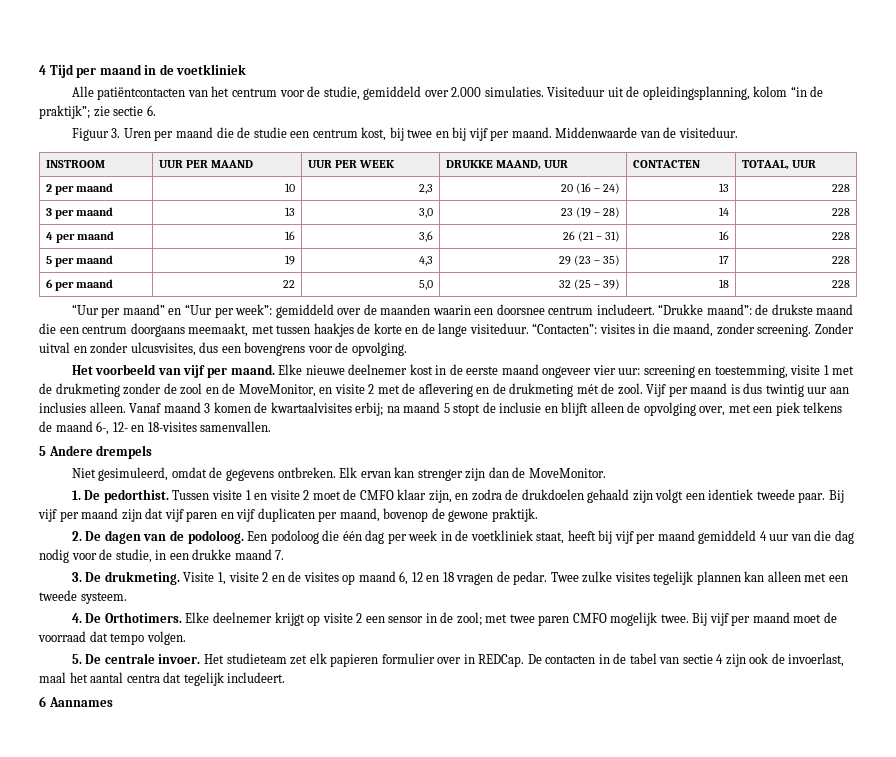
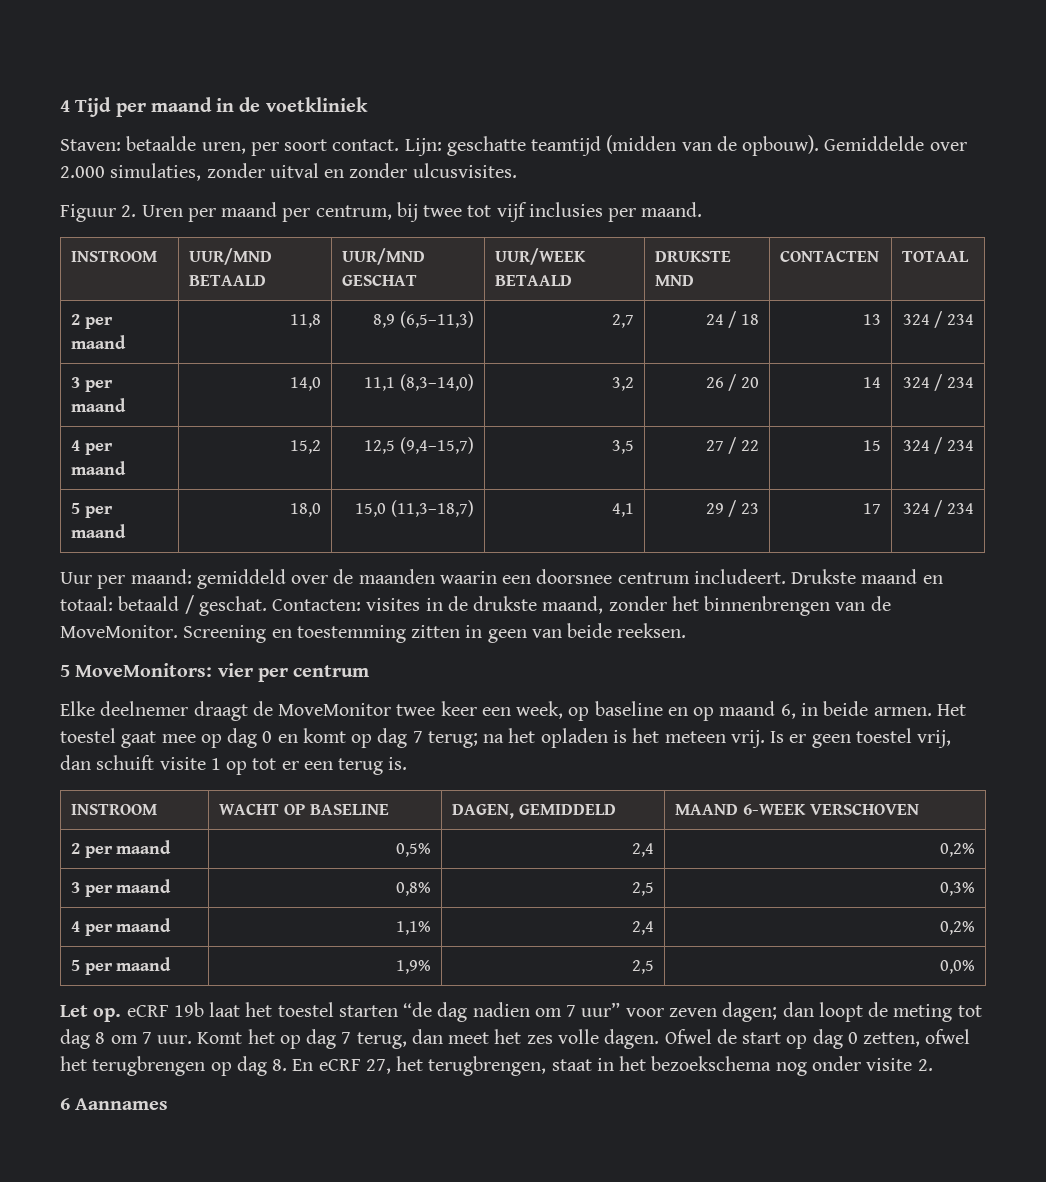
- Alle patiëntcontacten van het centrum voor de studie, gemiddeld over 2.000 simulaties. Visiteduur uit de opleidingsplanning, kolom “in de praktijk”; zie sectie 6.
+ Staven: betaalde uren, per soort contact. Lijn: geschatte teamtijd (midden van de opbouw). Gemiddelde over 2.000 simulaties, zonder uitval en zonder ulcusvisites.
- Figuur 3. Uren per maand die de studie een centrum kost, bij twee en bij vijf per maand. Middenwaarde van de visiteduur.
- INSTROOM | UUR PER MAAND | UUR PER WEEK | DRUKKE MAAND, UUR | CONTACTEN | TOTAAL, UUR
- 2 per maand | 10 | 2,3 | 20 (16 – 24) | 13 | 228
- 3 per maand | 13 | 3,0 | 23 (19 – 28) | 14 | 228
- 4 per maand | 16 | 3,6 | 26 (21 – 31) | 16 | 228
- 5 per maand | 19 | 4,3 | 29 (23 – 35) | 17 | 228
- 6 per maand | 22 | 5,0 | 32 (25 – 39) | 18 | 228
- “Uur per maand” en “Uur per week”: gemiddeld over de maanden waarin een doorsnee centrum includeert.
+ Figuur 2. Uren per maand per centrum, bij twee tot vijf inclusies per maand.
+ INSTROOM | UUR/MND BETAALD | UUR/MND GESCHAT | UUR/WEEK BETAALD | DRUKSTE MND | CONTACTEN | TOTAAL
+ 2 per maand | 11,8 | 8,9 (6,5–11,3) | 2,7 | 24 / 18 | 13 | 324 / 234
+ 3 per maand | 14,0 | 11,1 (8,3–14,0) | 3,2 | 26 / 20 | 14 | 324 / 234
+ 4 per maand | 15,2 | 12,5 (9,4–15,7) | 3,5 | 27 / 22 | 15 | 324 / 234
+ 5 per maand | 18,0 | 15,0 (11,3–18,7) | 4,1 | 29 / 23 | 17 | 324 / 234
+ Uur per maand: gemiddeld over de maanden waarin een doorsnee centrum includeert.
- “Drukke maand”: de drukste maand die een centrum doorgaans meemaakt, met tussen haakjes de korte en de lange visiteduur. “Contacten”: visites in die maand, zonder screening. Zonder uitval en zonder ulcusvisites, dus een bovengrens voor de opvolging.
- Het voorbeeld van vijf per maand. Elke nieuwe deelnemer kost in de eerste maand ongeveer vier uur: screening en toestemming, visite 1 met de drukmeting zonder de zool en de MoveMonitor, en visite 2 met de aflevering en de drukmeting mét de zool. Vijf per maand is dus twintig uur aan inclusies alleen. Vanaf maand 3 komen de kwartaalvisites erbij; na maand 5 stopt de inclusie en blijft alleen de opvolging over, met een piek telkens de maand 6-, 12- en 18-visites samenvallen.
- 5 Andere drempels
- Niet gesimuleerd, omdat de gegevens ontbreken. Elk ervan kan strenger zijn dan de MoveMonitor.
- 1. De pedorthist. Tussen visite 1 en visite 2 moet de CMFO klaar zijn, en zodra de drukdoelen gehaald zijn volgt een identiek tweede paar. Bij vijf per maand zijn dat vijf paren en vijf duplicaten per maand, bovenop de gewone praktijk.
- 2. De dagen van de podoloog. Een podoloog die één dag per week in de voetkliniek staat, heeft bij vijf per maand gemiddeld 4 uur van die dag nodig voor de studie, in een drukke maand 7.
- 3. De drukmeting. Visite 1, visite 2 en de visites op maand 6, 12 en 18 vragen de pedar. Twee zulke visites tegelijk plannen kan alleen met een tweede systeem.
- 4. De Orthotimers. Elke deelnemer krijgt op visite 2 een sensor in de zool; met twee paren CMFO mogelijk twee. Bij vijf per maand moet de voorraad dat tempo volgen.
- 5. De centrale invoer. Het studieteam zet elk papieren formulier over in REDCap. De contacten in de tabel van sectie 4 zijn ook de invoerlast, maal het aantal centra dat tegelijk includeert.
+ Drukste maand en totaal: betaald / geschat. Contacten: visites in de drukste maand, zonder het binnenbrengen van de MoveMonitor. Screening en toestemming zitten in geen van beide reeksen.
+ 5 MoveMonitors: vier per centrum
+ Elke deelnemer draagt de MoveMonitor twee keer een week, op baseline en op maand 6, in beide armen. Het toestel gaat mee op dag 0 en komt op dag 7 terug; na het opladen is het meteen vrij. Is er geen toestel vrij, dan schuift visite 1 op tot er een terug is.
+ INSTROOM | WACHT OP BASELINE | DAGEN, GEMIDDELD | MAAND 6-WEEK VERSCHOVEN
+ 2 per maand | 0,5% | 2,4 | 0,2%
+ 3 per maand | 0,8% | 2,5 | 0,3%
+ 4 per maand | 1,1% | 2,4 | 0,2%
+ 5 per maand | 1,9% | 2,5 | 0,0%
+ Let op. eCRF 19b laat het toestel starten “de dag nadien om 7 uur” voor zeven dagen; dan loopt de meting tot dag 8 om 7 uur. Komt het op dag 7 terug, dan meet het zes volle dagen. Ofwel de start op dag 0 zetten, ofwel het terugbrengen op dag 8. En eCRF 27, het terugbrengen, staat in het bezoekschema nog onder visite 2.

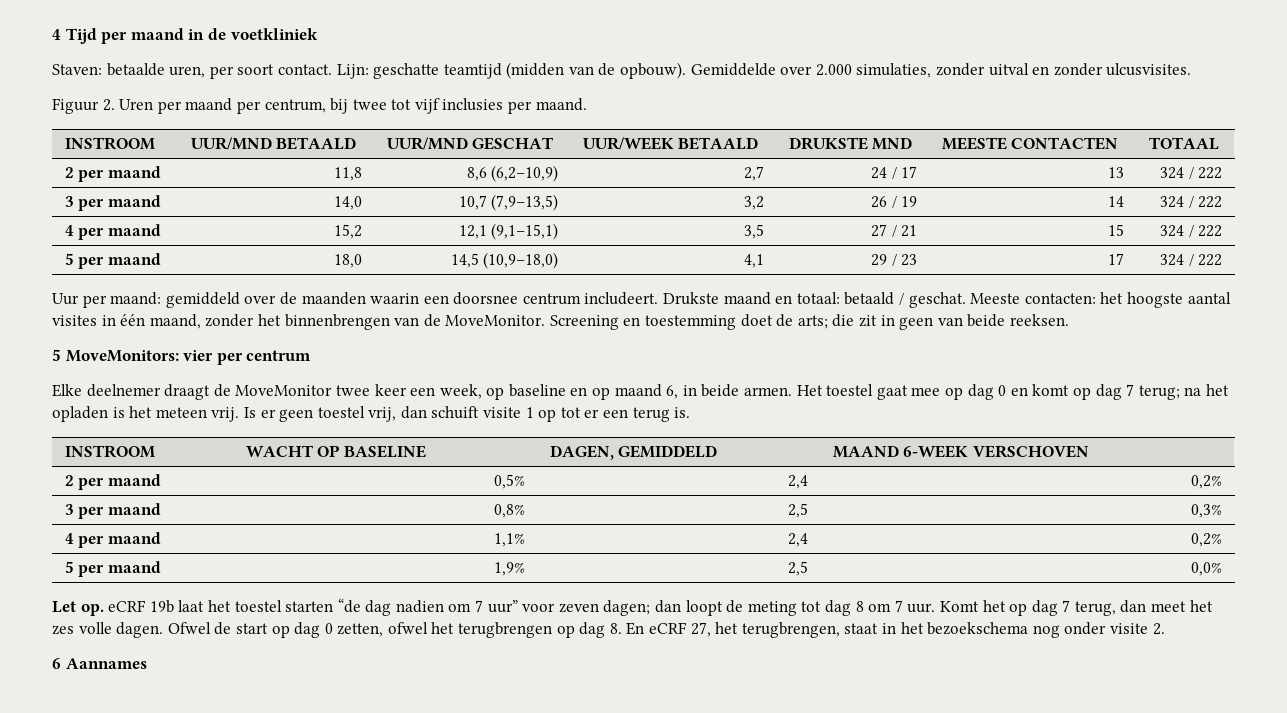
- INSTROOM | UUR/MND BETAALD | UUR/MND GESCHAT | UUR/WEEK BETAALD | DRUKSTE MND | CONTACTEN | TOTAAL
+ INSTROOM | UUR/MND BETAALD | UUR/MND GESCHAT | UUR/WEEK BETAALD | DRUKSTE MND | MEESTE CONTACTEN | TOTAAL
- 2 per maand | 11,8 | 8,9 (6,5–11,3) | 2,7 | 24 / 18 | 13 | 324 / 234
+ 2 per maand | 11,8 | 8,6 (6,2–10,9) | 2,7 | 24 / 17 | 13 | 324 / 222
- 3 per maand | 14,0 | 11,1 (8,3–14,0) | 3,2 | 26 / 20 | 14 | 324 / 234
+ 3 per maand | 14,0 | 10,7 (7,9–13,5) | 3,2 | 26 / 19 | 14 | 324 / 222
- 4 per maand | 15,2 | 12,5 (9,4–15,7) | 3,5 | 27 / 22 | 15 | 324 / 234
+ 4 per maand | 15,2 | 12,1 (9,1–15,1) | 3,5 | 27 / 21 | 15 | 324 / 222
- 5 per maand | 18,0 | 15,0 (11,3–18,7) | 4,1 | 29 / 23 | 17 | 324 / 234
+ 5 per maand | 18,0 | 14,5 (10,9–18,0) | 4,1 | 29 / 23 | 17 | 324 / 222
- Contacten: visites in de drukste maand, zonder het binnenbrengen van de MoveMonitor.
+ Meeste contacten: het hoogste aantal visites in één maand, zonder het binnenbrengen van de MoveMonitor.
- Screening en toestemming zitten in geen van beide reeksen.
+ Screening en toestemming doet de arts; die zit in geen van beide reeksen.

